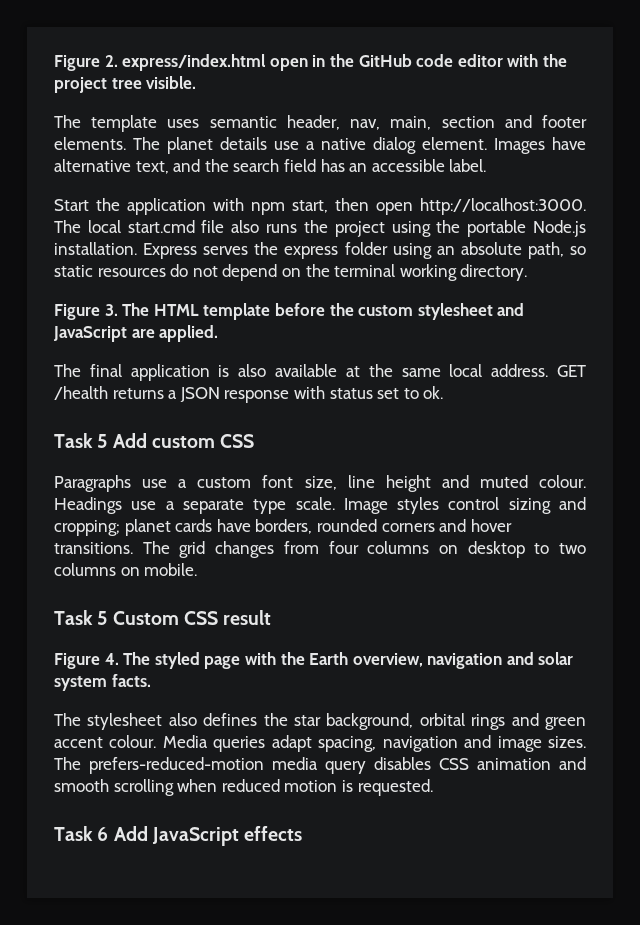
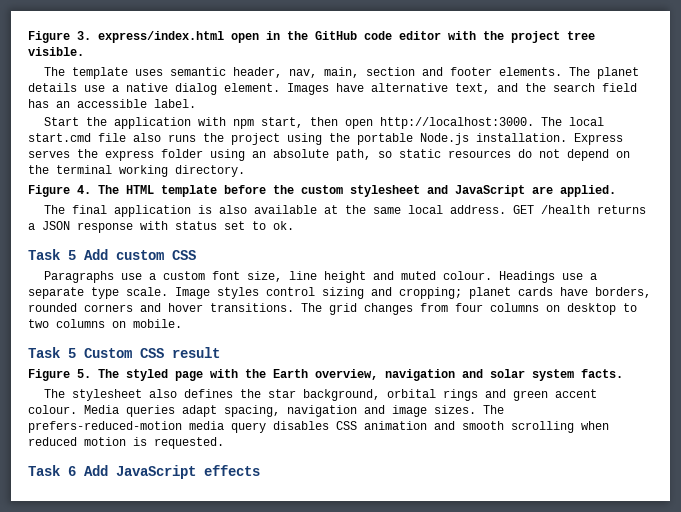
- Figure 2. express/index.html open in the GitHub code editor with the project tree visible.
+ Figure 3. express/index.html open in the GitHub code editor with the project tree visible.
- Figure 3. The HTML template before the custom stylesheet and JavaScript are applied.
+ Figure 4. The HTML template before the custom stylesheet and JavaScript are applied.
- Figure 4. The styled page with the Earth overview, navigation and solar system facts.
+ Figure 5. The styled page with the Earth overview, navigation and solar system facts.

